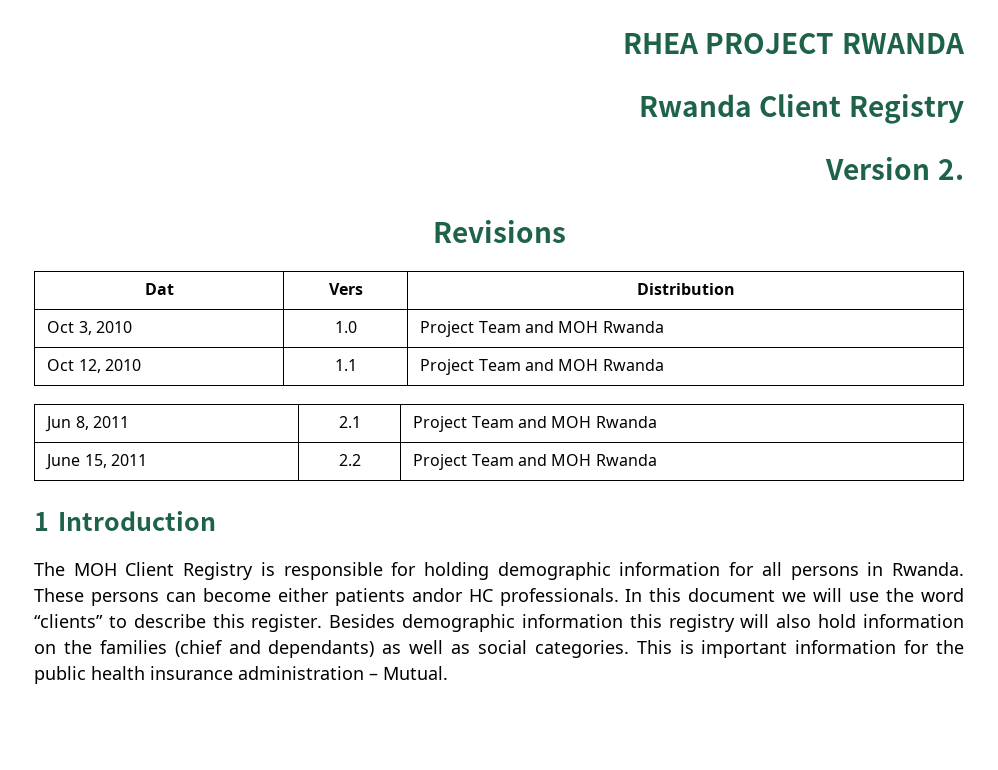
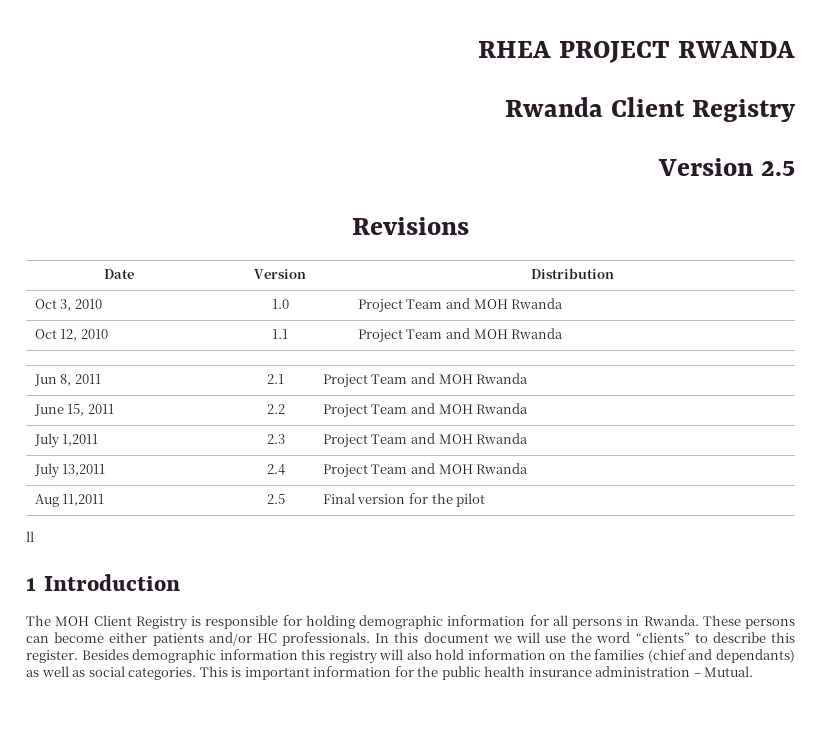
- Version 2.
+ Version 2.5
- Dat | Vers | Distribution
+ Date | Version | Distribution
+ July 1,2011 | 2.3 | Project Team and MOH Rwanda
+ July 13,2011 | 2.4 | Project Team and MOH Rwanda
+ Aug 11,2011 | 2.5 | Final version for the pilot
+ ll
- These persons can become either patients andor HC professionals.
+ These persons can become either patients and/or HC professionals.

